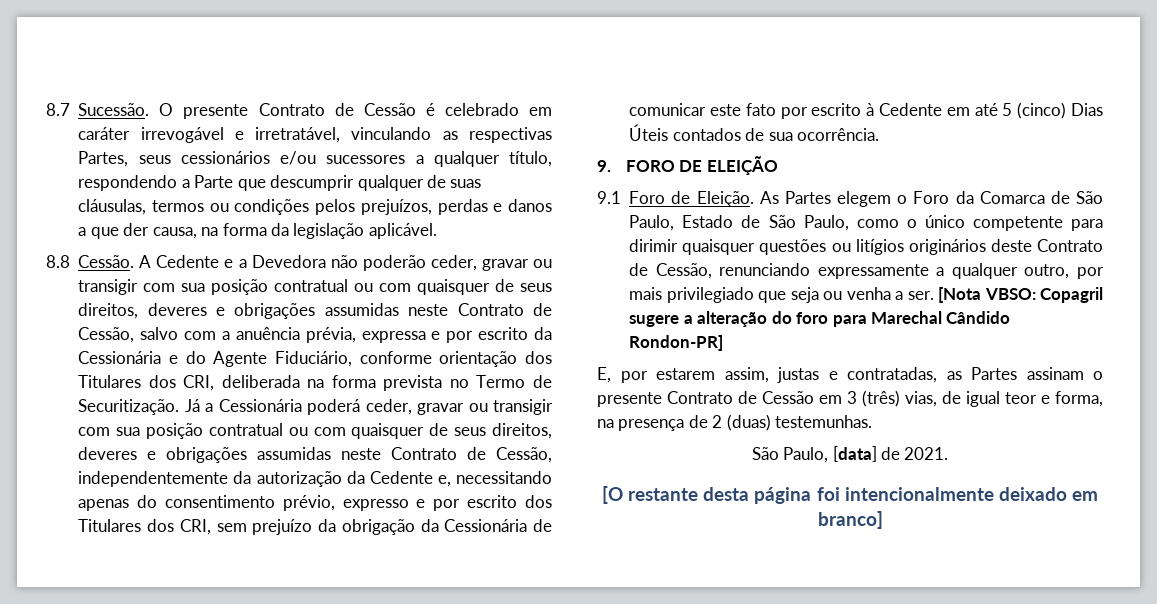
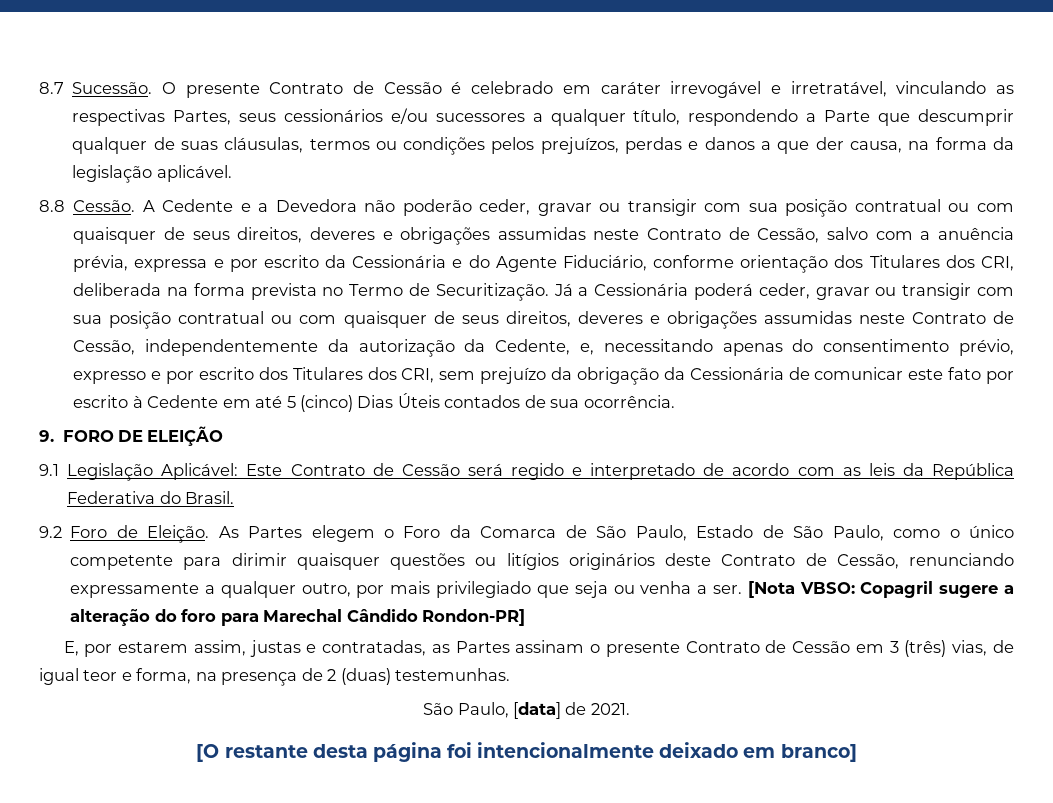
- Já a Cessionária poderá ceder, gravar ou transigir com sua posição contratual ou com quaisquer de seus direitos, deveres e obrigações assumidas neste Contrato de Cessão, independentemente da autorização da Cedente e, necessitando apenas do consentimento prévio, expresso e por escrito dos Titulares dos CRI, sem prejuízo da obrigação da Cessionária de comunicar este fato por escrito à Cedente em até 5 (cinco) Dias Úteis contados de sua ocorrência.
+ Já a Cessionária poderá ceder, gravar ou transigir com sua posição contratual ou com quaisquer de seus direitos, deveres e obrigações assumidas neste Contrato de Cessão, independentemente da autorização da Cedente, e, necessitando apenas do consentimento prévio, expresso e por escrito dos Titulares dos CRI, sem prejuízo da obrigação da Cessionária de comunicar este fato por escrito à Cedente em até 5 (cinco) Dias Úteis contados de sua ocorrência.
- 9.1 Foro de Eleição.
+ 9.1 Legislação Aplicável: Este Contrato de Cessão será regido e interpretado de acordo com as leis da República Federativa do Brasil.
+ 9.2 Foro de Eleição.

